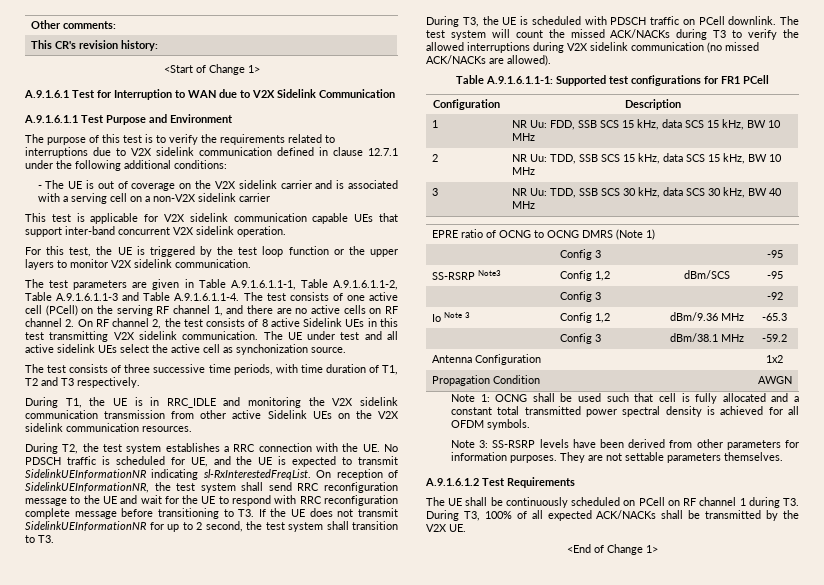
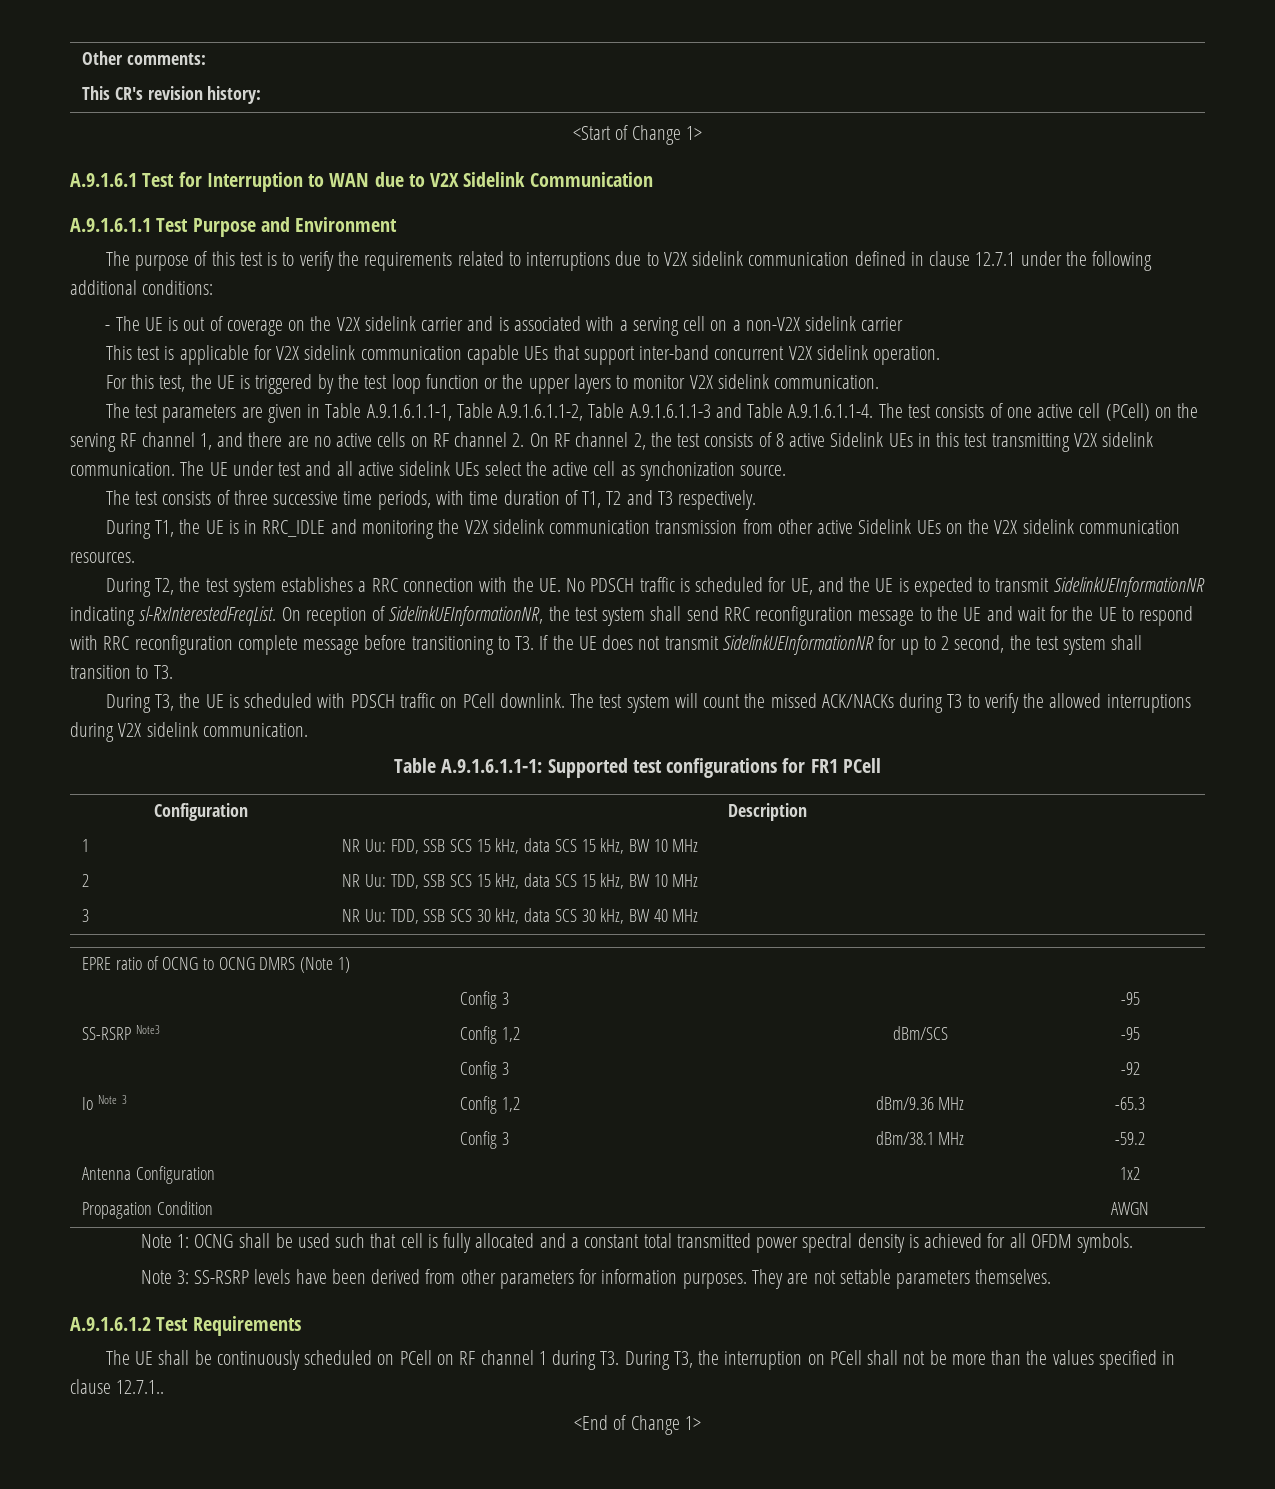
- The test system will count the missed ACK/NACKs during T3 to verify the allowed interruptions during V2X sidelink communication (no missed ACK/NACKs are allowed).
+ The test system will count the missed ACK/NACKs during T3 to verify the allowed interruptions during V2X sidelink communication.
- The UE shall be continuously scheduled on PCell on RF channel 1 during T3. During T3, 100% of all expected ACK/NACKs shall be transmitted by the V2X UE.
+ The UE shall be continuously scheduled on PCell on RF channel 1 during T3. During T3, the interruption on PCell shall not be more than the values specified in clause 12.7.1..

